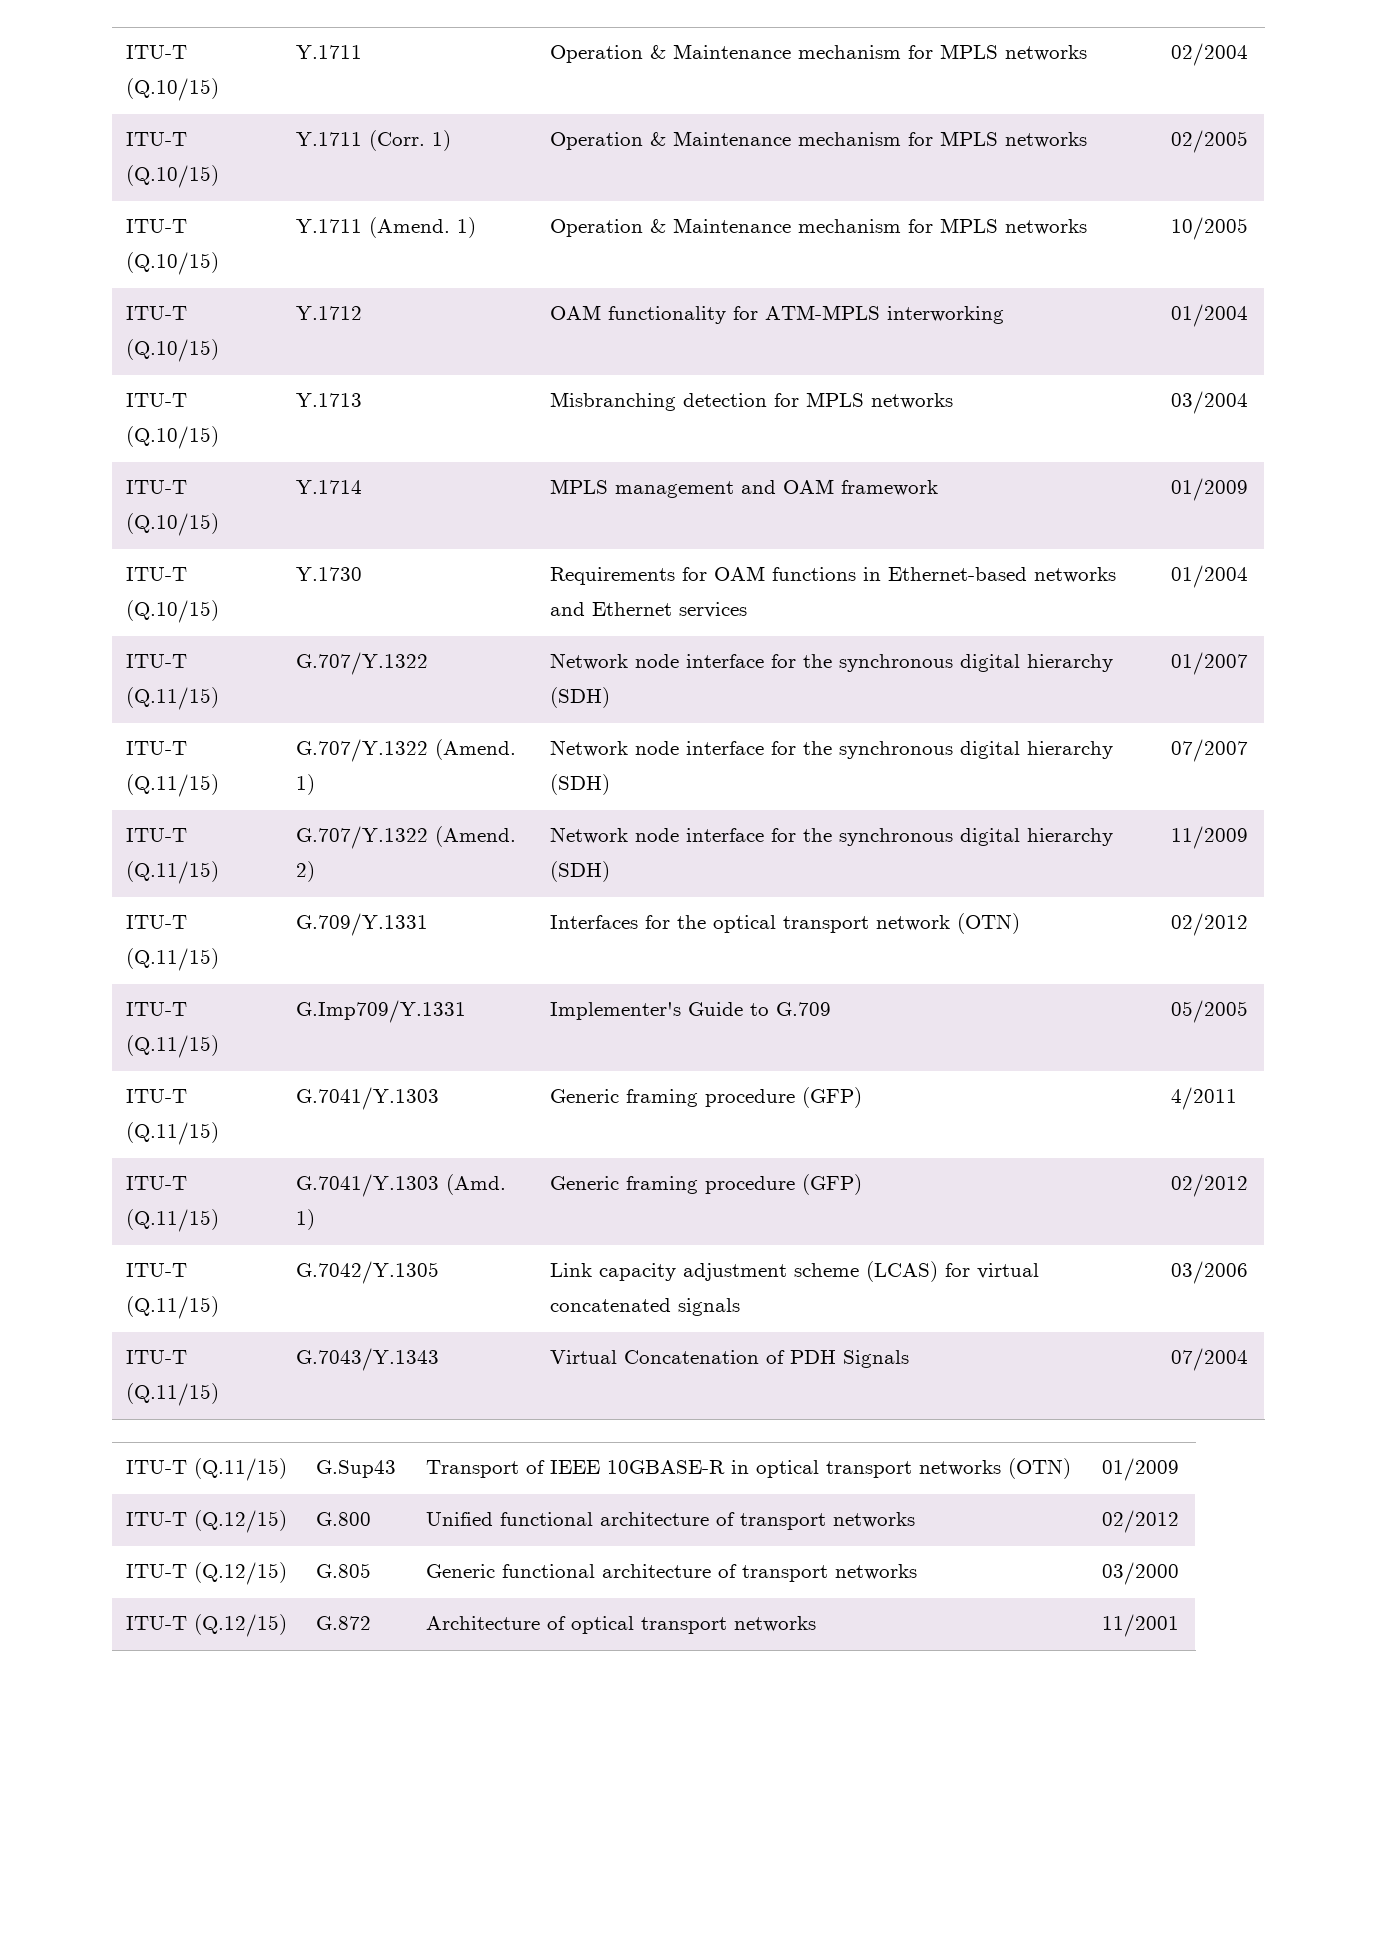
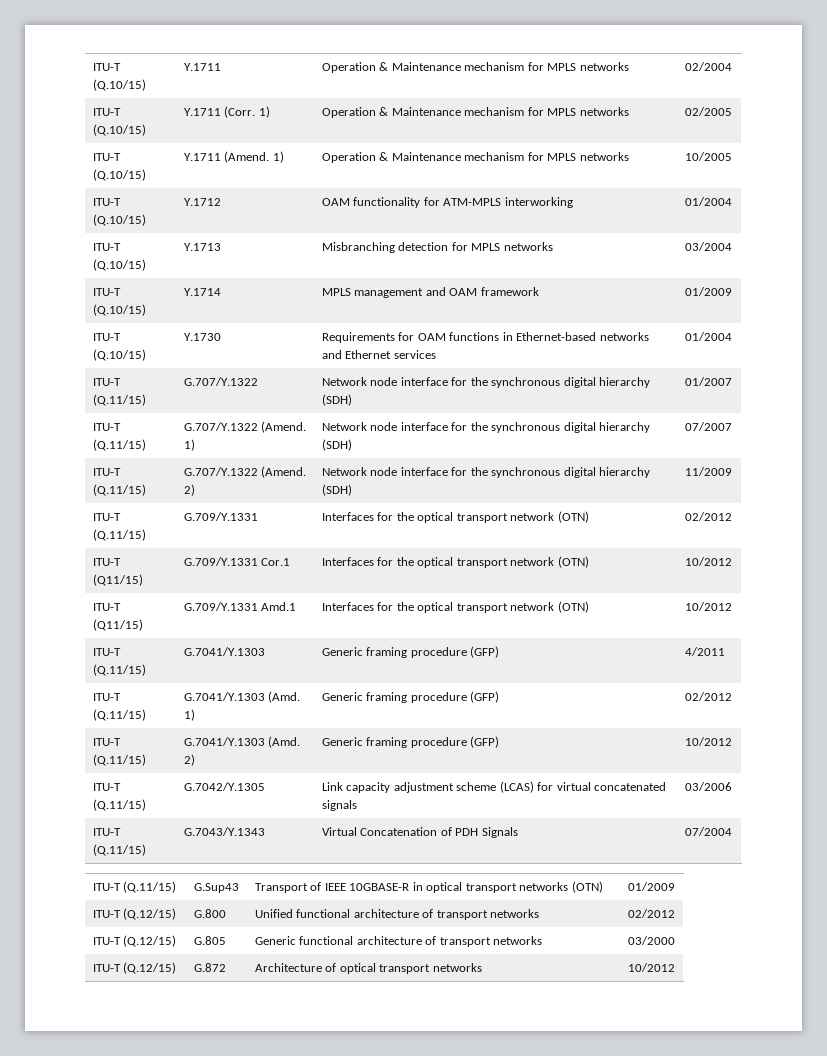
- ITU-T (Q.11/15) | G.Imp709/Y.1331 | Implementer's Guide to G.709 | 05/2005
+ ITU-T (Q11/15) | G.709/Y.1331 Cor.1 | Interfaces for the optical transport network (OTN) | 10/2012
+ ITU-T (Q11/15) | G.709/Y.1331 Amd.1 | Interfaces for the optical transport network (OTN) | 10/2012
+ ITU-T (Q.11/15) | G.7041/Y.1303 (Amd. 2) | Generic framing procedure (GFP) | 10/2012
- ITU-T (Q.12/15) | G.872 | Architecture of optical transport networks | 11/2001
+ ITU-T (Q.12/15) | G.872 | Architecture of optical transport networks | 10/2012

